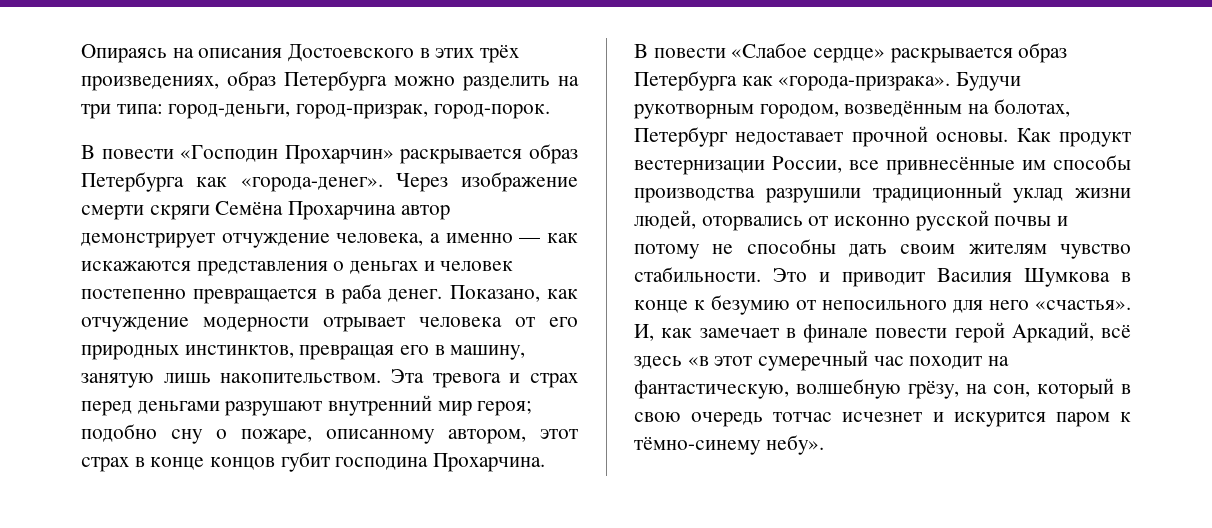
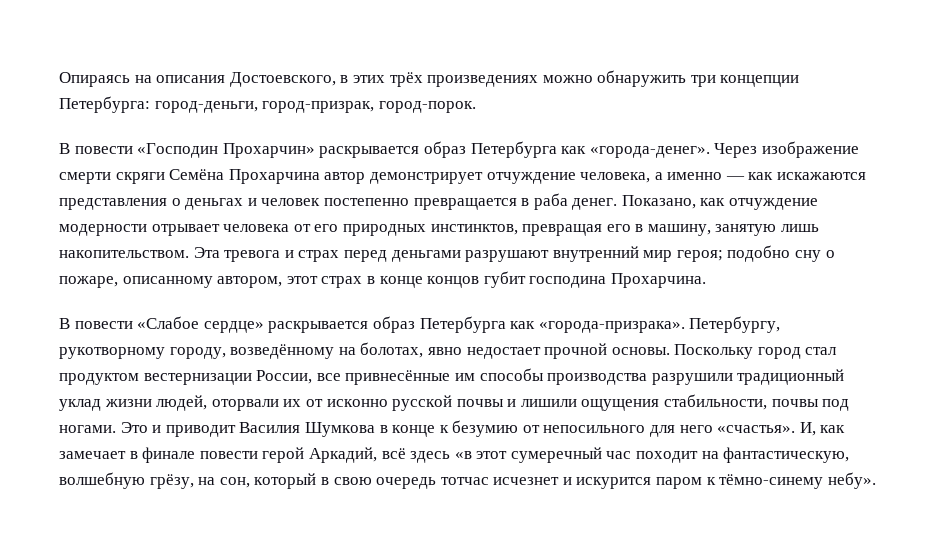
- Опираясь на описания Достоевского в этих трёх произведениях, образ Петербурга можно разделить на три типа: город-деньги, город-призрак, город-порок.
+ Опираясь на описания Достоевского, в этих трёх произведениях можно обнаружить три концепции Петербурга: город-деньги, город-призрак, город-порок.
- Будучи рукотворным городом, возведённым на болотах, Петербург недоставает прочной основы. Как продукт вестернизации России, все привнесённые им способы производства разрушили традиционный уклад жизни людей, оторвались от исконно русской почвы и потому не способны дать своим жителям чувство стабильности.
+ Петербургу, рукотворному городу, возведённому на болотах, явно недостает прочной основы. Поскольку город стал продуктом вестернизации России, все привнесённые им способы производства разрушили традиционный уклад жизни людей, оторвали их от исконно русской почвы и лишили ощущения стабильности, почвы под ногами.

